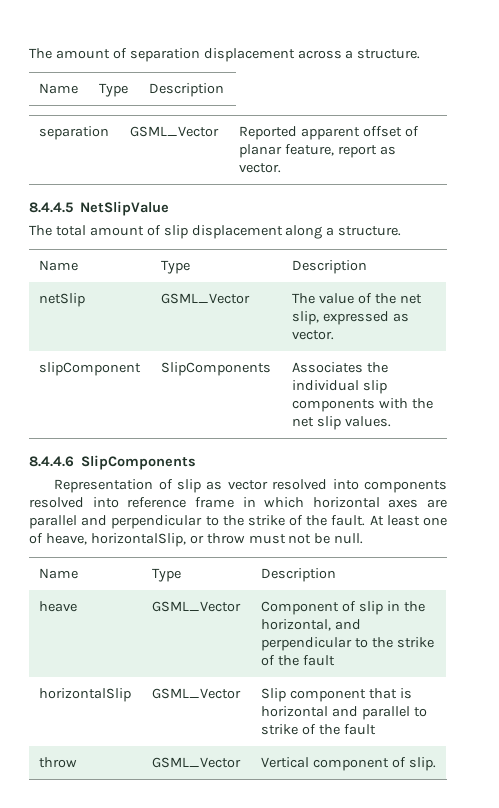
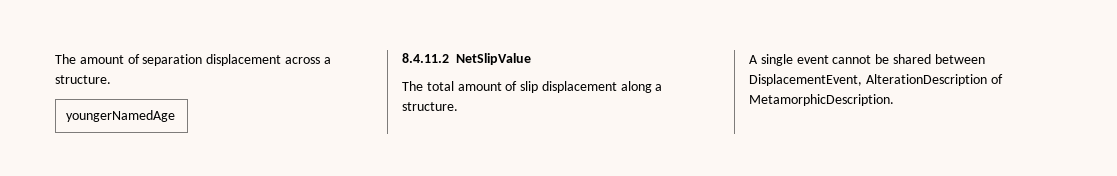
  The amount of separation displacement across a structure.
- Name | Type | Description
- separation | GSML_Vector | Reported apparent offset of planar feature, report as vector.
- 8.4.4.5 NetSlipValue
+ youngerNamedAge
+ 8.4.11.2 NetSlipValue
  The total amount of slip displacement along a structure.
- Name | Type | Description
- netSlip | GSML_Vector | The value of the net slip, expressed as vector.
- slipComponent | SlipComponents | Associates the individual slip components with the net slip values.
- 8.4.4.6 SlipComponents
- Representation of slip as vector resolved into components resolved into reference frame in which horizontal axes are parallel and perpendicular to the strike of the fault. At least one of heave, horizontalSlip, or throw must not be null.
- Name | Type | Description
- heave | GSML_Vector | Component of slip in the horizontal, and perpendicular to the strike of the fault
- horizontalSlip | GSML_Vector | Slip component that is horizontal and parallel to strike of the fault
- throw | GSML_Vector | Vertical component of slip.
+ A single event cannot be shared between DisplacementEvent, AlterationDescription of MetamorphicDescription.

